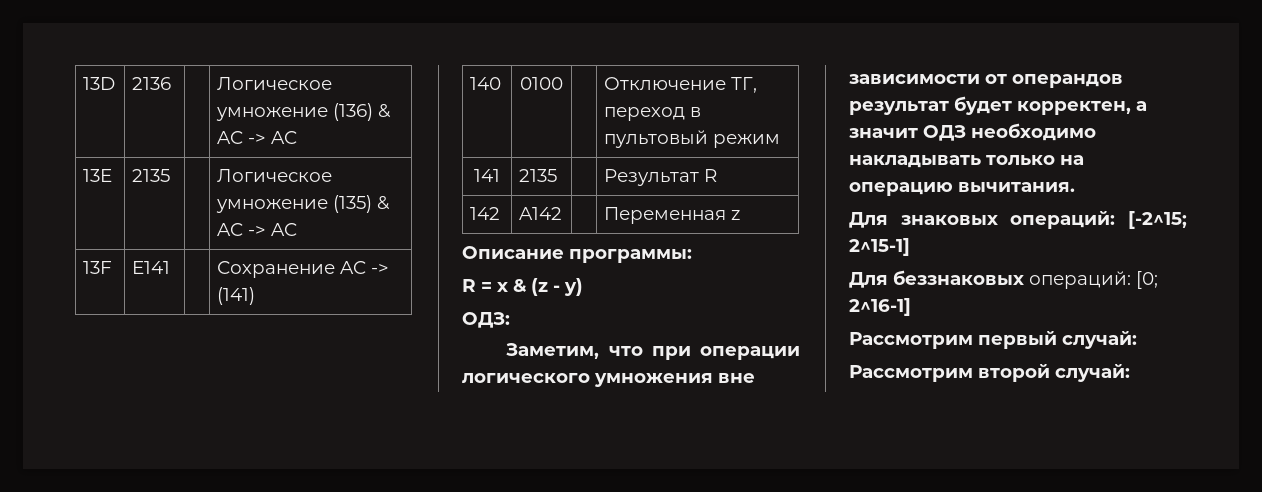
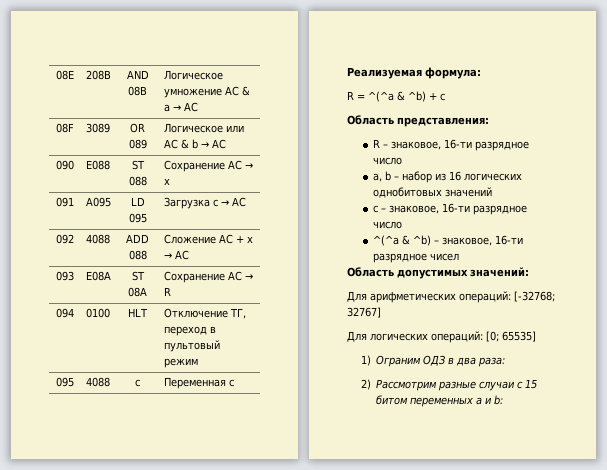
- 13D | 2136 | | Логическое умножение (136) & AC -> AC
- 13E | 2135 | | Логическое умножение (135) & AC -> AC
- 13F | E141 | | Сохранение AC -> (141)
- 140 | 0100 | | Отключение ТГ, переход в пультовый режим
+ 08E | 208B | AND 08B | Логическое умножение AC & a → AC
+ 08F | 3089 | OR 089 | Логическое или AC & b → AC
+ 090 | E088 | ST 088 | Сохранение AC → x
+ 091 | A095 | LD 095 | Загрузка c → AC
+ 092 | 4088 | ADD 088 | Сложение AC + x → AC
+ 093 | E08A | ST 08A | Сохранение AC → R
+ 094 | 0100 | HLT | Отключение ТГ, переход в пультовый режим
- 141 | 2135 | | Результат R
- 142 | A142 | | Переменная z
- Описание программы:
- R = x & (z - y)
- ОДЗ:
- Заметим, что при операции логического умножения вне зависимости от операндов результат будет корректен, а значит ОДЗ необходимо накладывать только на операцию вычитания.
- Для знаковых операций: [-2^15; 2^15-1]
- Для беззнаковых операций: [0; 2^16-1]
- Рассмотрим первый случай:
- Рассмотрим второй случай:
+ 095 | 4088 | с | Переменная c
+ Реализуемая формула:
+ R = ^(^a & ^b) + c
+ Область представления:
+ R – знаковое, 16-ти разрядное число
+ a, b – набор из 16 логических однобитовых значений
+ c – знаковое, 16-ти разрядное число
+ ^(^a & ^b) – знаковое, 16-ти разрядное чисел
+ Область допустимых значений:
+ Для арифметических операций: [-32768; 32767]
+ Для логических операций: [0; 65535]
+ 1) Ограним ОДЗ в два раза:
+ 2) Рассмотрим разные случаи с 15 битом переменных a и b:

